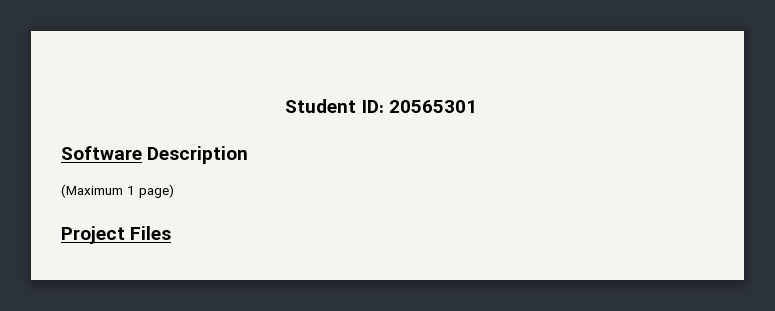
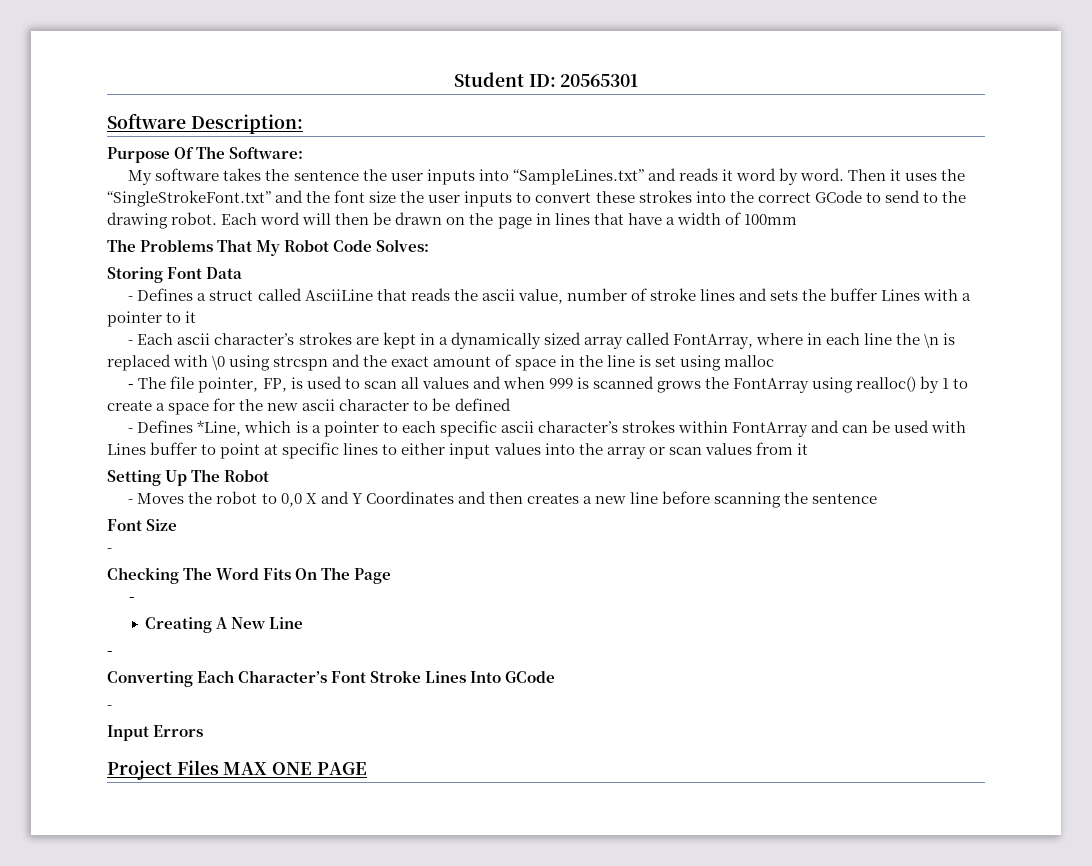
- Software Description
- (Maximum 1 page)
+ Software Description:
+ Purpose Of The Software:
+ My software takes the sentence the user inputs into “SampleLines.txt” and reads it word by word. Then it uses the “SingleStrokeFont.txt” and the font size the user inputs to convert these strokes into the correct GCode to send to the drawing robot. Each word will then be drawn on the page in lines that have a width of 100mm
+ The Problems That My Robot Code Solves:
+ Storing Font Data
+ - Defines a struct called AsciiLine that reads the ascii value, number of stroke lines and sets the buffer Lines with a pointer to it
+ - Each ascii character’s strokes are kept in a dynamically sized array called FontArray, where in each line the \n is replaced with \0 using strcspn and the exact amount of space in the line is set using malloc
+ - The file pointer, FP, is used to scan all values and when 999 is scanned grows the FontArray using realloc() by 1 to create a space for the new ascii character to be defined
+ - Defines *Line, which is a pointer to each specific ascii character’s strokes within FontArray and can be used with Lines buffer to point at specific lines to either input values into the array or scan values from it
+ Setting Up The Robot
+ - Moves the robot to 0,0 X and Y Coordinates and then creates a new line before scanning the sentence
+ Font Size
+ -
+ Checking The Word Fits On The Page
+ -
+ Creating A New Line
+ -
+ Converting Each Character’s Font Stroke Lines Into GCode
+ -
+ Input Errors
- Project Files
+ Project Files MAX ONE PAGE

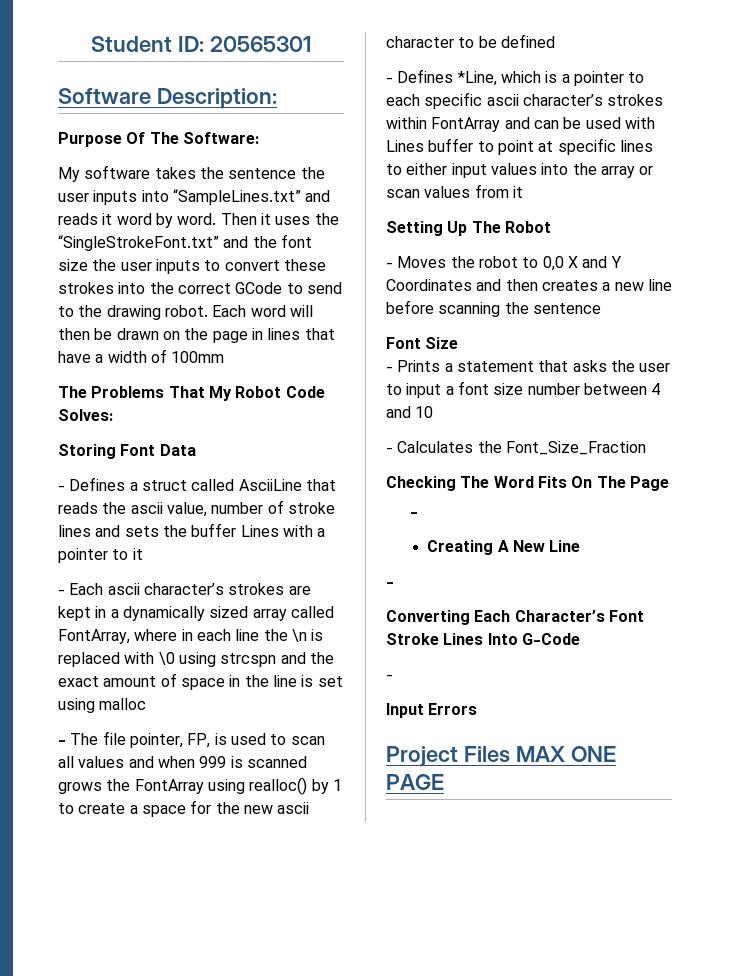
  Font Size
- -
+ - Prints a statement that asks the user to input a font size number between 4 and 10
+ - Calculates the Font_Size_Fraction
- Converting Each Character’s Font Stroke Lines Into GCode
+ Converting Each Character’s Font Stroke Lines Into G-Code

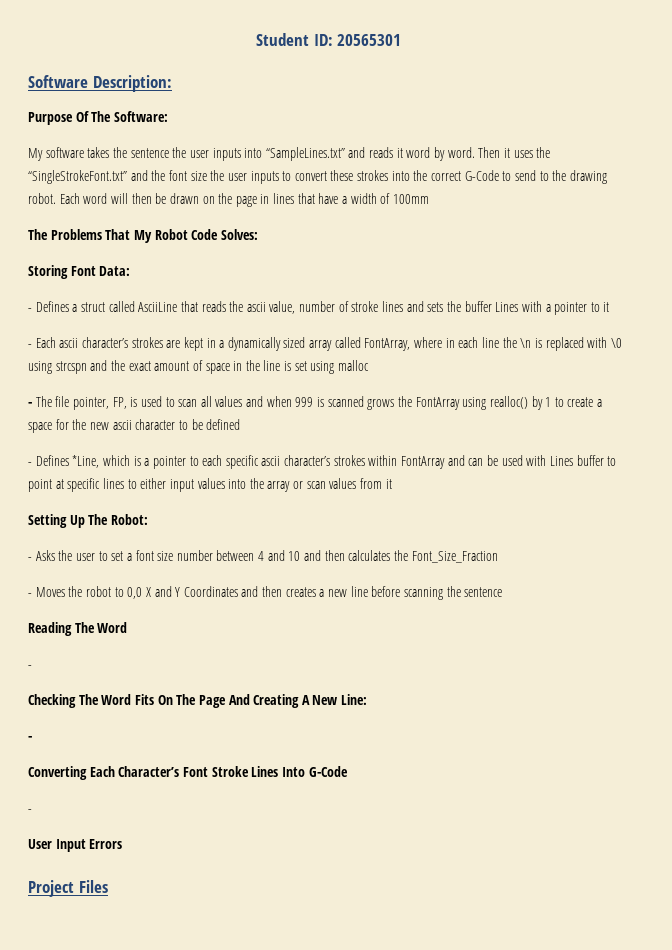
- Then it uses the “SingleStrokeFont.txt” and the font size the user inputs to convert these strokes into the correct GCode to send to the drawing robot.
+ Then it uses the “SingleStrokeFont.txt” and the font size the user inputs to convert these strokes into the correct G-Code to send to the drawing robot.
- Storing Font Data
+ Storing Font Data:
- Setting Up The Robot
+ Setting Up The Robot:
+ - Asks the user to set a font size number between 4 and 10 and then calculates the Font_Size_Fraction
- Font Size
- - Prints a statement that asks the user to input a font size number between 4 and 10
- - Calculates the Font_Size_Fraction
+ Reading The Word
+ -
- Checking The Word Fits On The Page
- -
- Creating A New Line
+ Checking The Word Fits On The Page And Creating A New Line:
- Input Errors
+ User Input Errors
- Project Files MAX ONE PAGE
+ Project Files

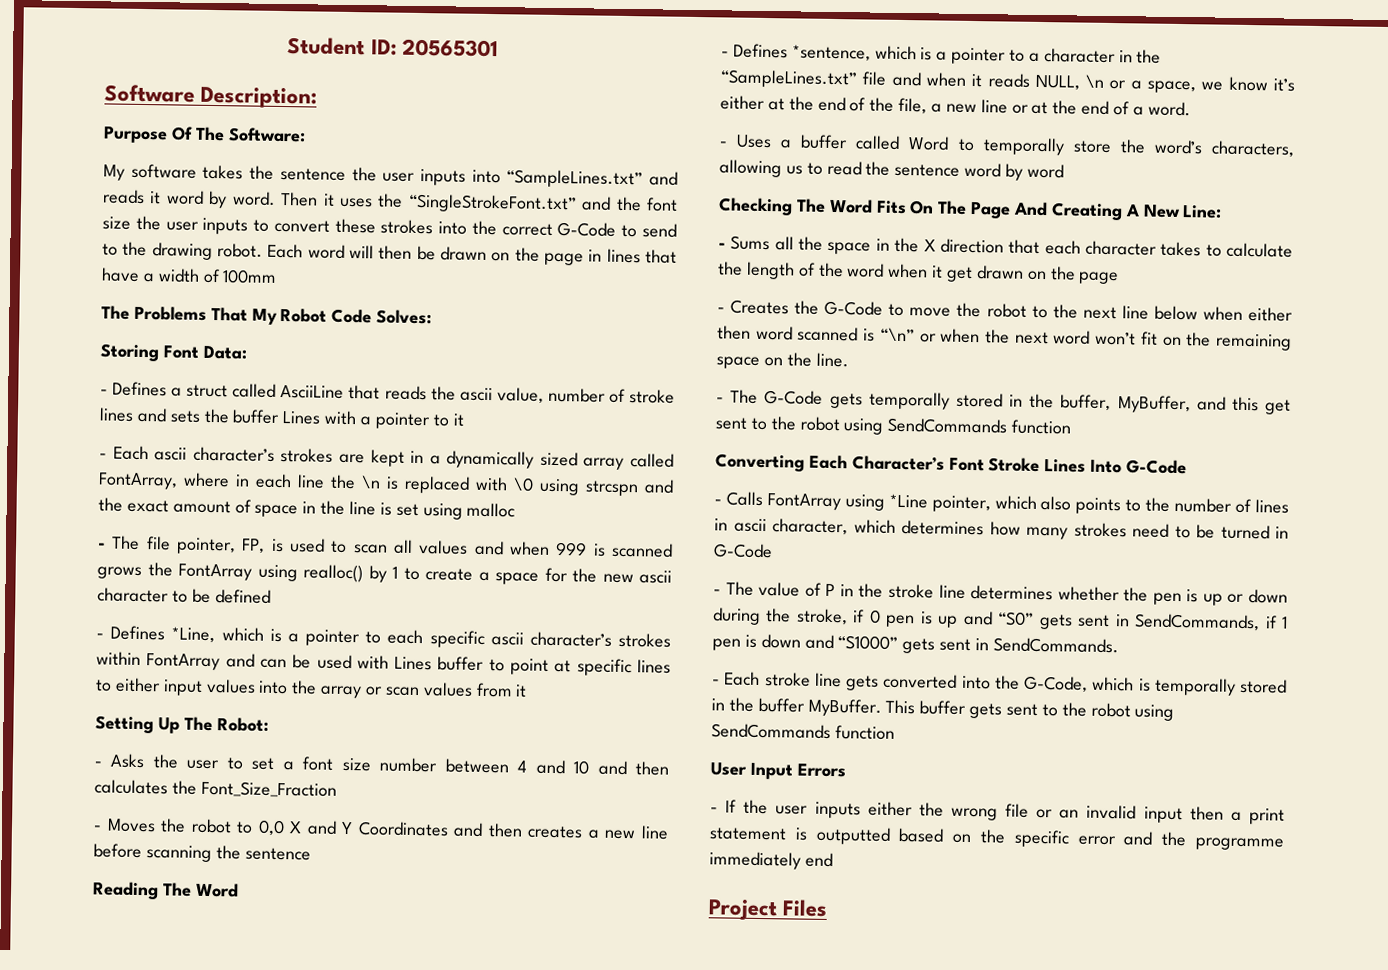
  Reading The Word
- -
+ - Defines *sentence, which is a pointer to a character in the “SampleLines.txt” file and when it reads NULL, \n or a space, we know it’s either at the end of the file, a new line or at the end of a word.
+ - Uses a buffer called Word to temporally store the word’s characters, allowing us to read the sentence word by word
  Checking The Word Fits On The Page And Creating A New Line:
- -
+ - Sums all the space in the X direction that each character takes to calculate the length of the word when it get drawn on the page
+ - Creates the G-Code to move the robot to the next line below when either then word scanned is “\n” or when the next word won’t fit on the remaining space on the line.
+ - The G-Code gets temporally stored in the buffer, MyBuffer, and this get sent to the robot using SendCommands function
  Converting Each Character’s Font Stroke Lines Into G-Code
- -
+ - Calls FontArray using *Line pointer, which also points to the number of lines in ascii character, which determines how many strokes need to be turned in G-Code
+ - The value of P in the stroke line determines whether the pen is up or down during the stroke, if 0 pen is up and “S0” gets sent in SendCommands, if 1 pen is down and “S1000” gets sent in SendCommands.
+ - Each stroke line gets converted into the G-Code, which is temporally stored in the buffer MyBuffer. This buffer gets sent to the robot using SendCommands function
  User Input Errors
+ - If the user inputs either the wrong file or an invalid input then a print statement is outputted based on the specific error and the programme immediately end

